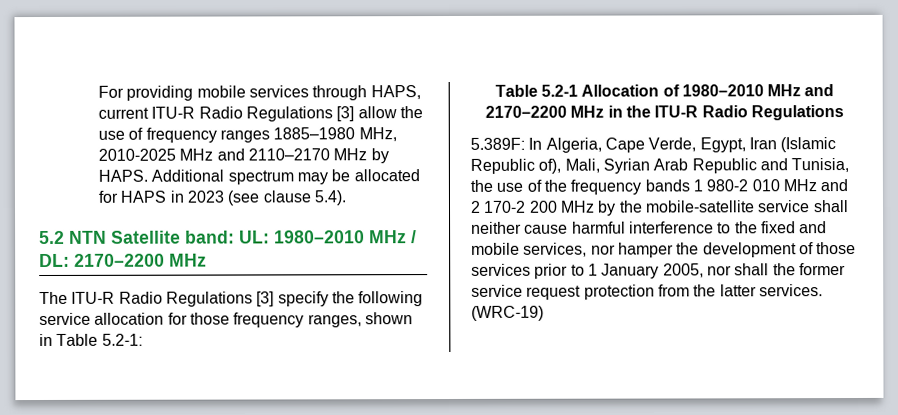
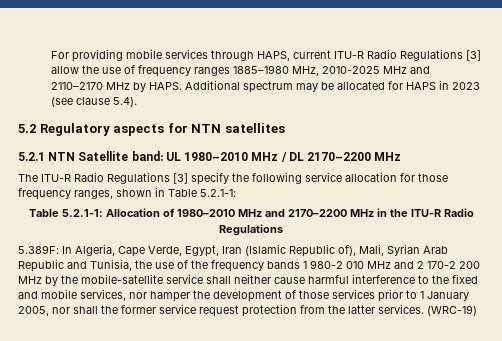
- 5.2 NTN Satellite band: UL: 1980–2010 MHz / DL: 2170–2200 MHz
+ 5.2 Regulatory aspects for NTN satellites
+ 5.2.1 NTN Satellite band: UL 1980–2010 MHz / DL 2170–2200 MHz
- The ITU-R Radio Regulations [3] specify the following service allocation for those frequency ranges, shown in Table 5.2-1:
- Table 5.2-1 Allocation of 1980–2010 MHz and 2170–2200 MHz in the ITU-R Radio Regulations
+ The ITU-R Radio Regulations [3] specify the following service allocation for those frequency ranges, shown in Table 5.2.1-1:
+ Table 5.2.1-1: Allocation of 1980–2010 MHz and 2170–2200 MHz in the ITU-R Radio Regulations

